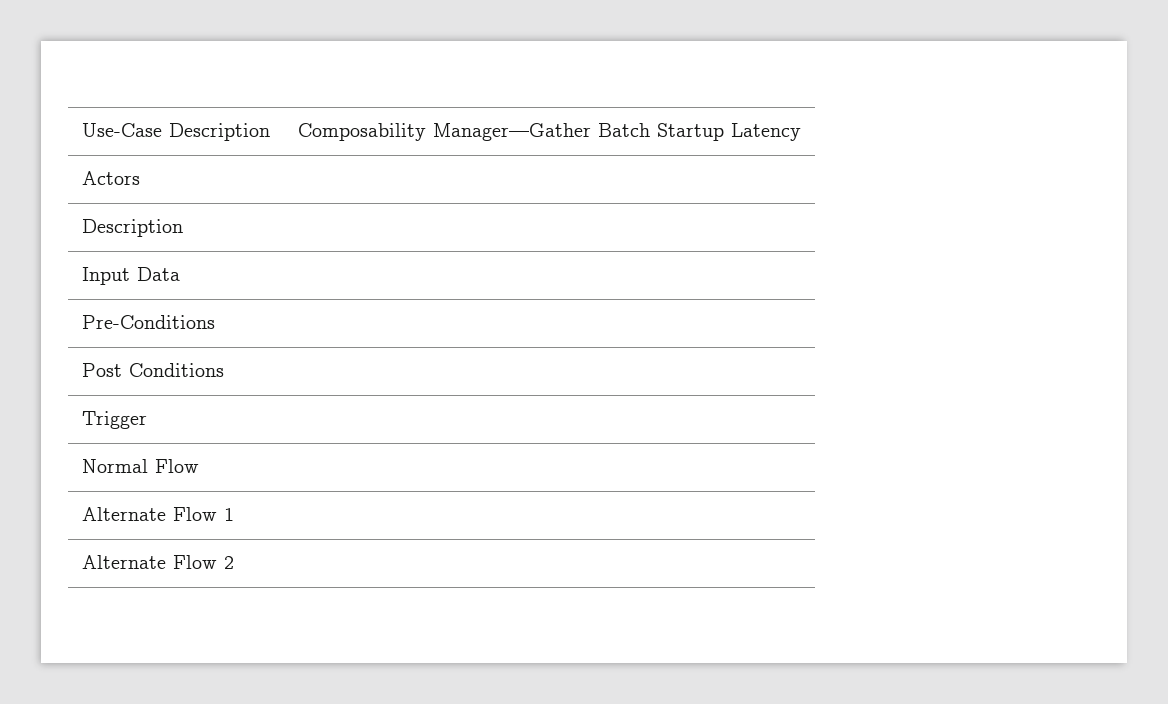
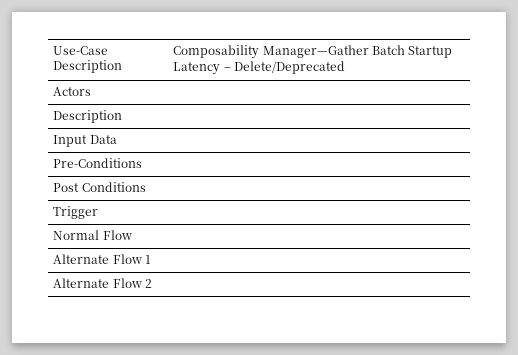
- Use-Case Description | Composability Manager—Gather Batch Startup Latency
+ Use-Case Description | Composability Manager—Gather Batch Startup Latency – Delete/Deprecated

